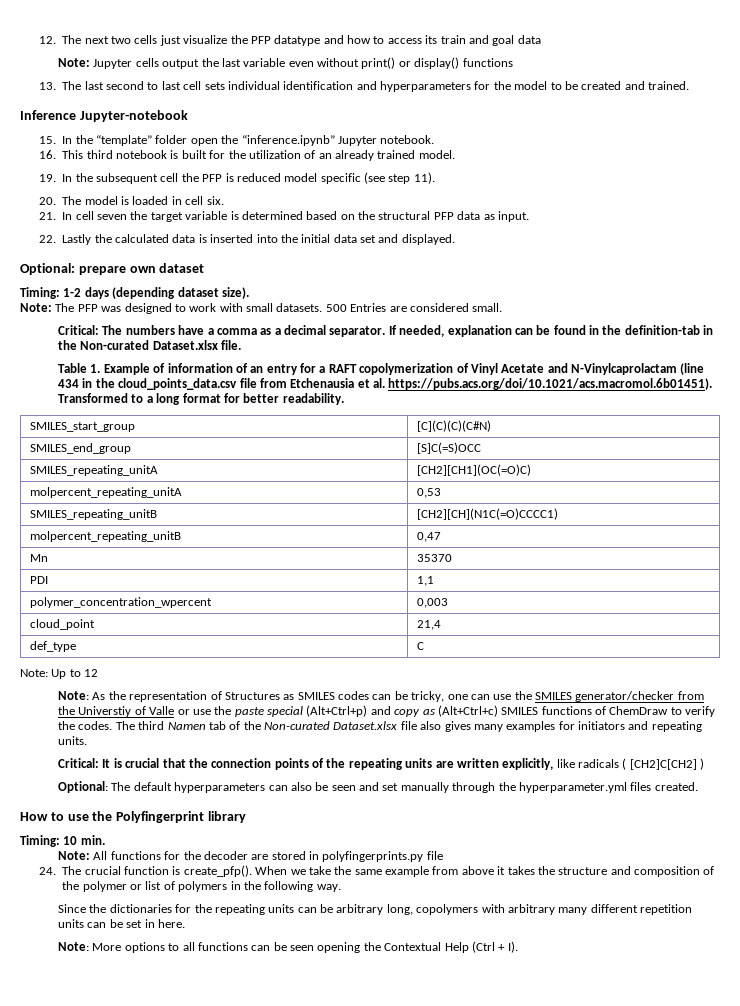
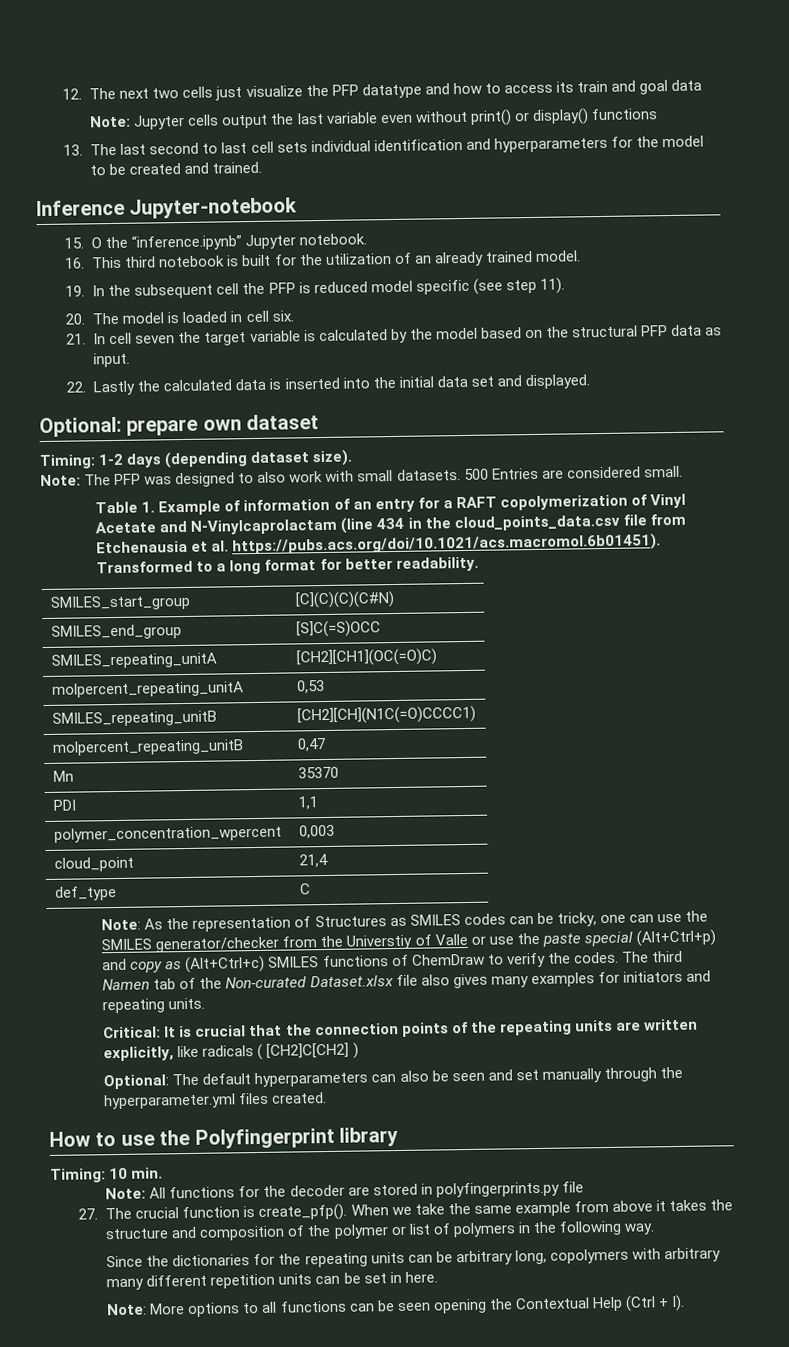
- 15. In the “template” folder open the “inference.ipynb” Jupyter notebook.
+ 15. O the “inference.ipynb” Jupyter notebook.
- 21. In cell seven the target variable is determined based on the structural PFP data as input.
+ 21. In cell seven the target variable is calculated by the model based on the structural PFP data as input.
- Note: The PFP was designed to work with small datasets.
+ Note: The PFP was designed to also work with small datasets.
- Critical: The numbers have a comma as a decimal separator. If needed, explanation can be found in the definition-tab in the Non-curated Dataset.xlsx file.
- Note: Up to 12
- 24. The crucial function is create_pfp().
+ 27. The crucial function is create_pfp().

